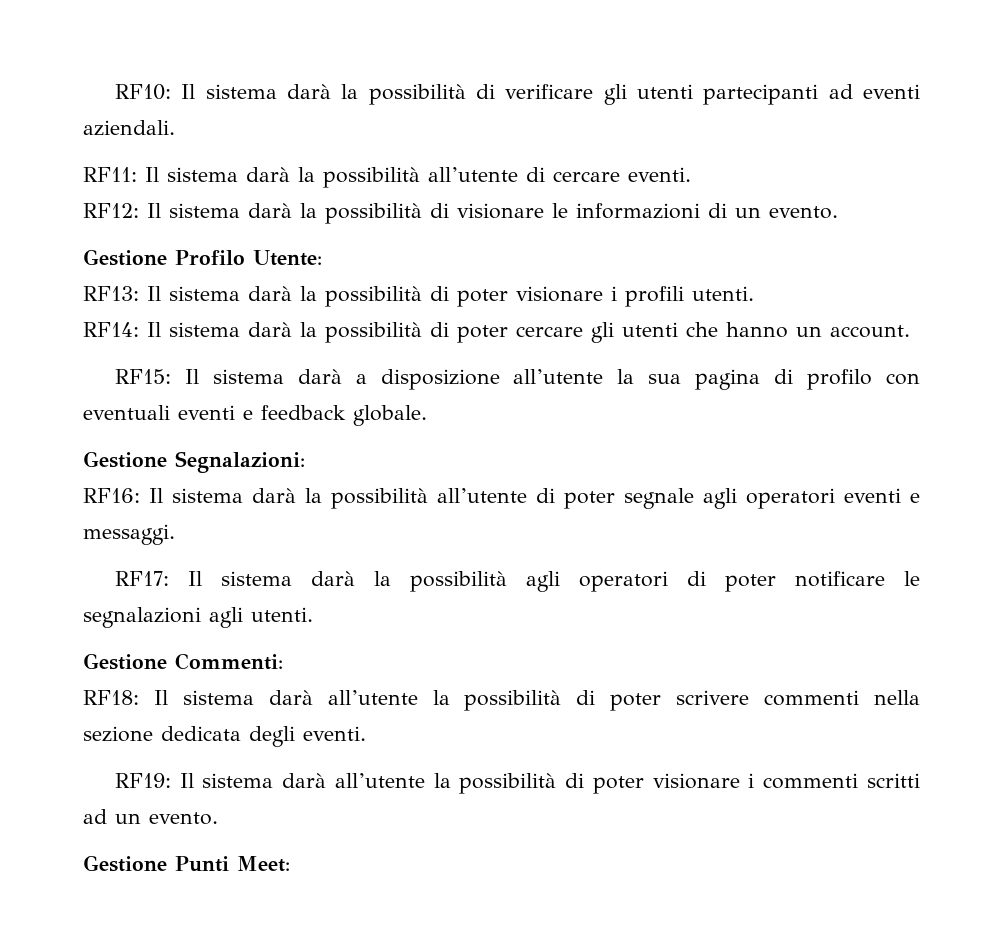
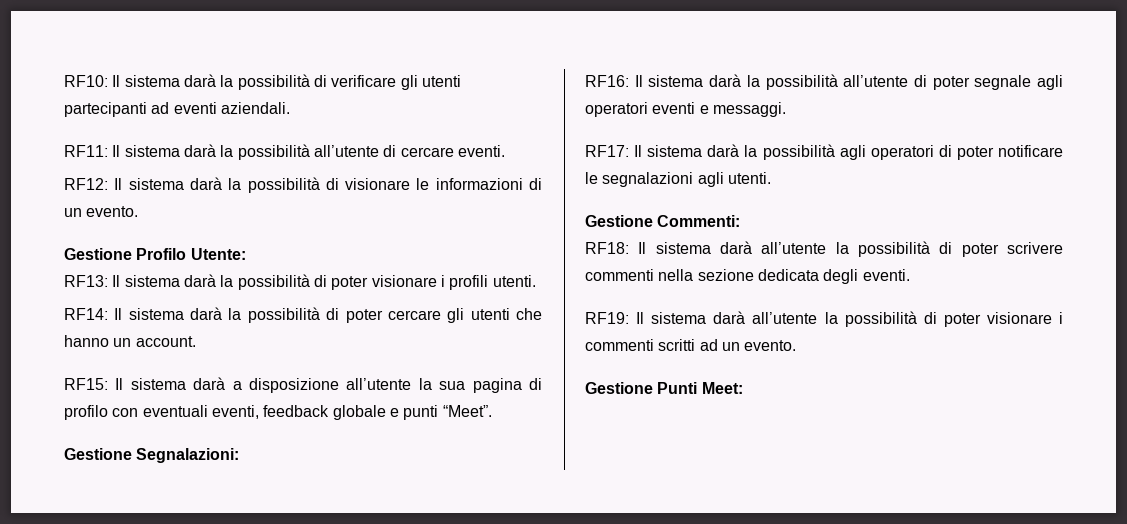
- RF15: Il sistema darà a disposizione all’utente la sua pagina di profilo con eventuali eventi e feedback globale.
+ RF15: Il sistema darà a disposizione all’utente la sua pagina di profilo con eventuali eventi, feedback globale e punti “Meet”.

